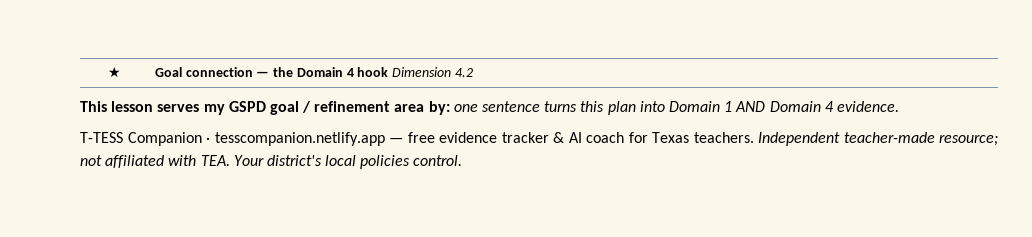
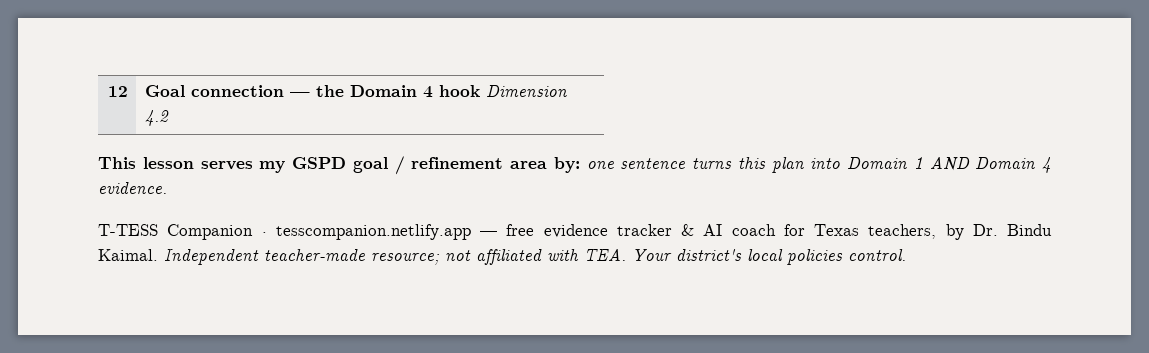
- ★ | Goal connection — the Domain 4 hook Dimension 4.2
+ 12 | Goal connection — the Domain 4 hook Dimension 4.2
- T-TESS Companion · tesscompanion.netlify.app — free evidence tracker & AI coach for Texas teachers.
+ T-TESS Companion · tesscompanion.netlify.app — free evidence tracker & AI coach for Texas teachers, by Dr. Bindu Kaimal.

